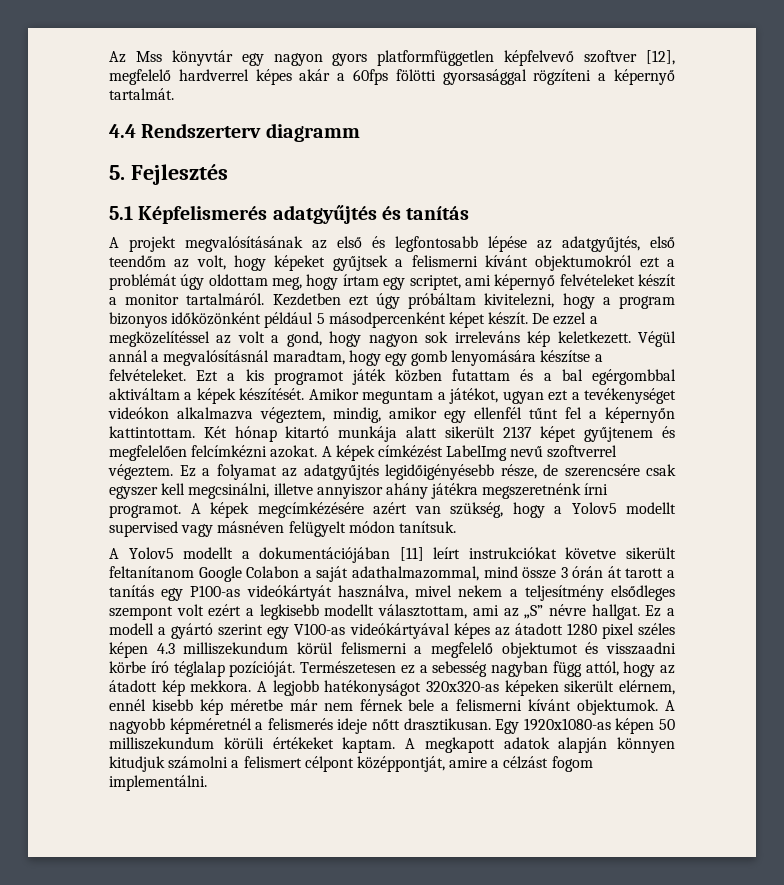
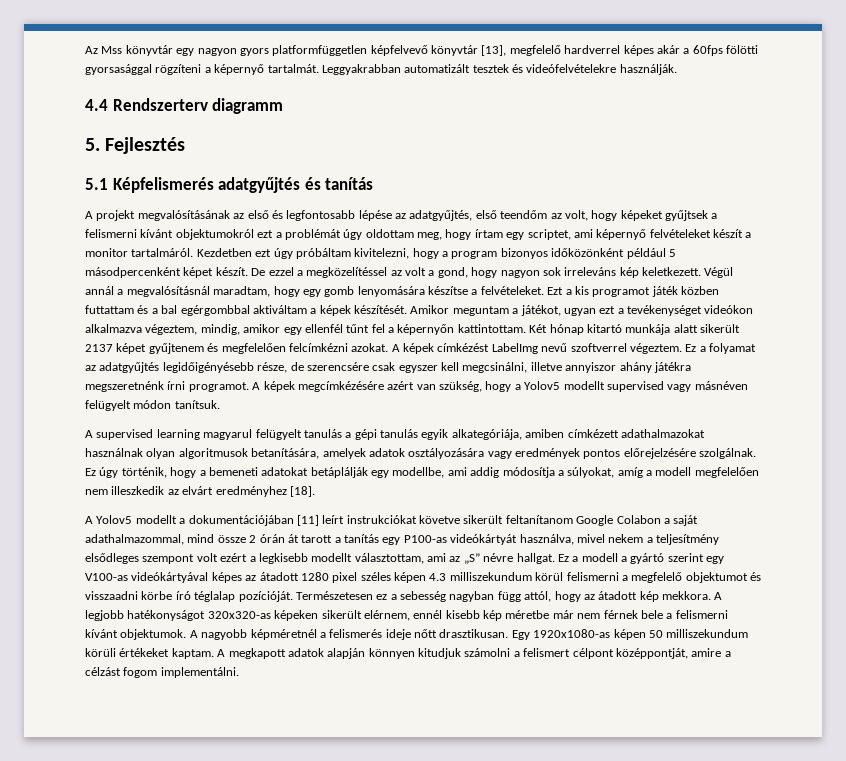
- Az Mss könyvtár egy nagyon gyors platformfüggetlen képfelvevő szoftver [12], megfelelő hardverrel képes akár a 60fps fölötti gyorsasággal rögzíteni a képernyő tartalmát.
+ Az Mss könyvtár egy nagyon gyors platformfüggetlen képfelvevő könyvtár [13], megfelelő hardverrel képes akár a 60fps fölötti gyorsasággal rögzíteni a képernyő tartalmát. Leggyakrabban automatizált tesztek és videófelvételekre használják.
- Ezt a kis programot játék közben futattam és a bal egérgombbal aktiváltam a képek készítését.
+ Ezt a kis programot játék közben futtattam és a bal egérgombbal aktiváltam a képek készítését.
+ A supervised learning magyarul felügyelt tanulás a gépi tanulás egyik alkategóriája, amiben címkézett adathalmazokat használnak olyan algoritmusok betanítására, amelyek adatok osztályozására vagy eredmények pontos előrejelzésére szolgálnak. Ez úgy történik, hogy a bemeneti adatokat betáplálják egy modellbe, ami addig módosítja a súlyokat, amíg a modell megfelelően nem illeszkedik az elvárt eredményhez [18].
- A Yolov5 modellt a dokumentációjában [11] leírt instrukciókat követve sikerült feltanítanom Google Colabon a saját adathalmazommal, mind össze 3 órán át tarott a tanítás egy P100-as videókártyát használva, mivel nekem a teljesítmény elsődleges szempont volt ezért a legkisebb modellt választottam, ami az „S” névre hallgat.
+ A Yolov5 modellt a dokumentációjában [11] leírt instrukciókat követve sikerült feltanítanom Google Colabon a saját adathalmazommal, mind össze 2 órán át tarott a tanítás egy P100-as videókártyát használva, mivel nekem a teljesítmény elsődleges szempont volt ezért a legkisebb modellt választottam, ami az „S” névre hallgat.

